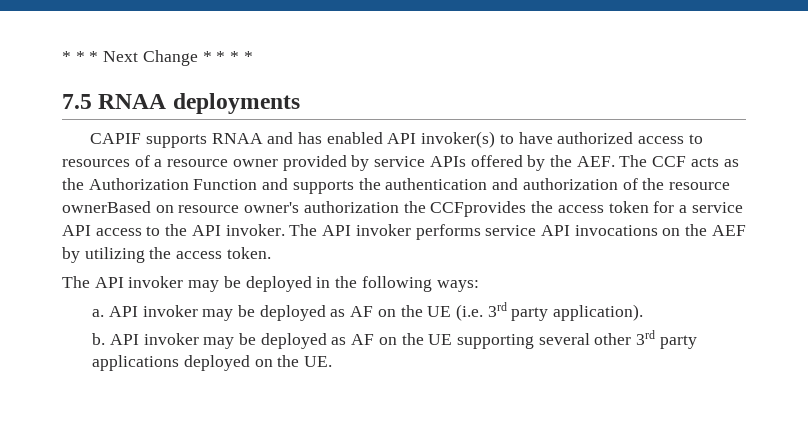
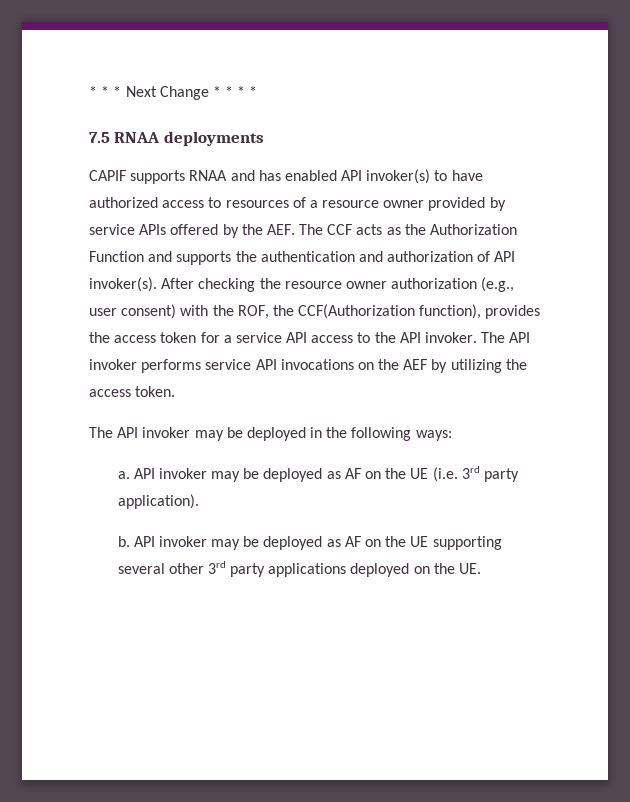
- CAPIF supports RNAA and has enabled API invoker(s) to have authorized access to resources of a resource owner provided by service APIs offered by the AEF. The CCF acts as the Authorization Function and supports the authentication and authorization of the resource ownerBased on resource owner's authorization the CCFprovides the access token for a service API access to the API invoker.
+ CAPIF supports RNAA and has enabled API invoker(s) to have authorized access to resources of a resource owner provided by service APIs offered by the AEF. The CCF acts as the Authorization Function and supports the authentication and authorization of API invoker(s). After checking the resource owner authorization (e.g., user consent) with the ROF, the CCF(Authorization function), provides the access token for a service API access to the API invoker.

